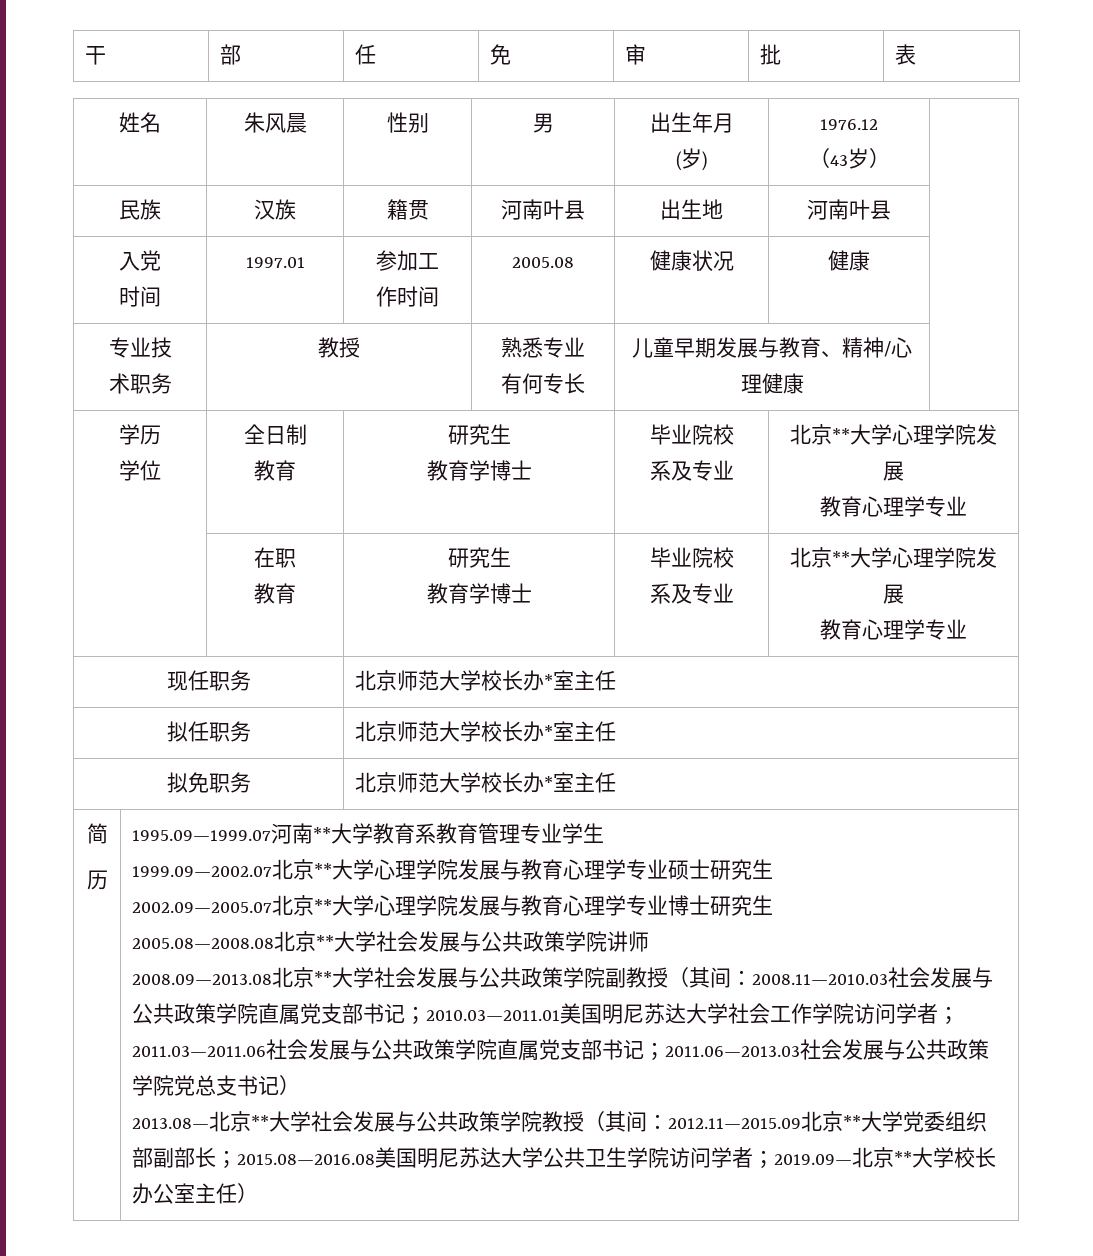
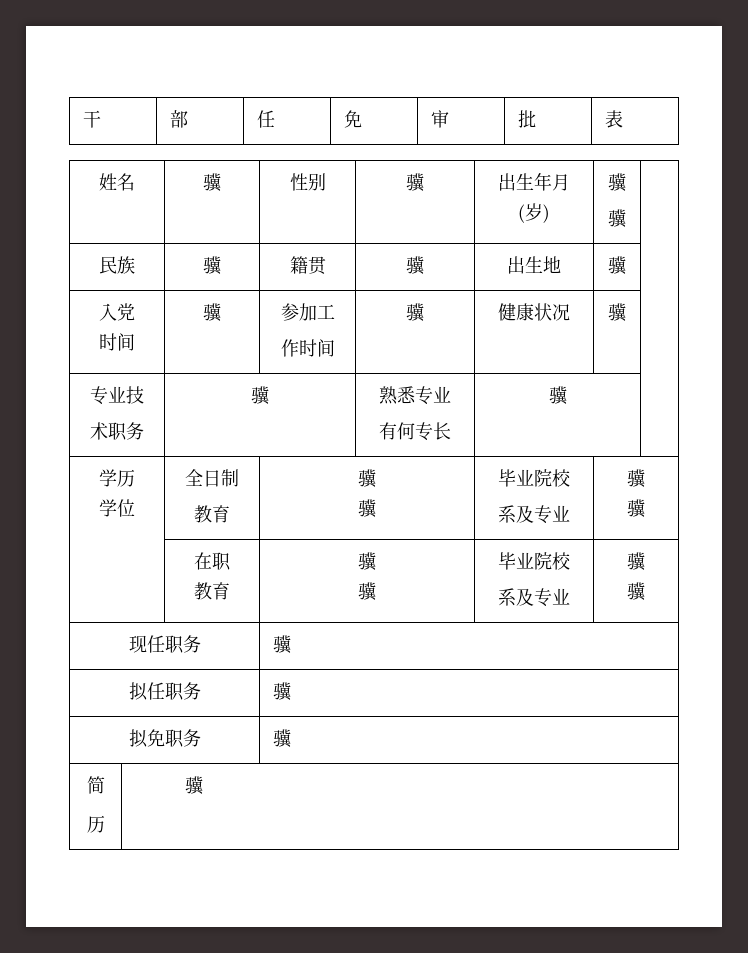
- 姓名 | 朱风晨 | 性别 | 男 | 出生年月
- (岁) | 1976.12
- （43岁） |
+ 姓名 | 骥 | 性别 | 骥 | 出生年月
+ (岁) | 骥
+ 骥 |
- 民族 | 汉族 | 籍贯 | 河南叶县 | 出生地 | 河南叶县 |
+ 民族 | 骥 | 籍贯 | 骥 | 出生地 | 骥 |
  入党
- 时间 | 1997.01 | 参加工
- 作时间 | 2005.08 | 健康状况 | 健康 |
+ 时间 | 骥 | 参加工
+ 作时间 | 骥 | 健康状况 | 骥 |
  专业技
- 术职务 | 教授 | 熟悉专业
- 有何专长 | 儿童早期发展与教育、精神/心理健康 |
+ 术职务 | 骥 | 熟悉专业
+ 有何专长 | 骥 |
  学历
  学位 | 全日制
- 教育 | 研究生
- 教育学博士 | 毕业院校
- 系及专业 | 北京**大学心理学院发展
- 教育心理学专业
+ 教育 | 骥
+ 骥 | 毕业院校
+ 系及专业 | 骥
+ 骥
  | 在职
- 教育 | 研究生
- 教育学博士 | 毕业院校
- 系及专业 | 北京**大学心理学院发展
- 教育心理学专业
- 现任职务 | 北京师范大学校长办*室主任
- 拟任职务 | 北京师范大学校长办*室主任
- 拟免职务 | 北京师范大学校长办*室主任
+ 教育 | 骥
+ 骥 | 毕业院校
+ 系及专业 | 骥
+ 骥
+ 现任职务 | 骥
+ 拟任职务 | 骥
+ 拟免职务 | 骥
  简
- 历 | 1995.09—1999.07河南**大学教育系教育管理专业学生
- 1999.09—2002.07北京**大学心理学院发展与教育心理学专业硕士研究生
- 2002.09—2005.07北京**大学心理学院发展与教育心理学专业博士研究生
- 2005.08—2008.08北京**大学社会发展与公共政策学院讲师
- 2008.09—2013.08北京**大学社会发展与公共政策学院副教授（其间：2008.11—2010.03社会发展与公共政策学院直属党支部书记；2010.03—2011.01美国明尼苏达大学社会工作学院访问学者；2011.03—2011.06社会发展与公共政策学院直属党支部书记；2011.06—2013.03社会发展与公共政策学院党总支书记）
- 2013.08—北京**大学社会发展与公共政策学院教授（其间：2012.11—2015.09北京**大学党委组织部副部长；2015.08—2016.08美国明尼苏达大学公共卫生学院访问学者；2019.09—北京**大学校长办公室主任）
+ 历 | 骥

